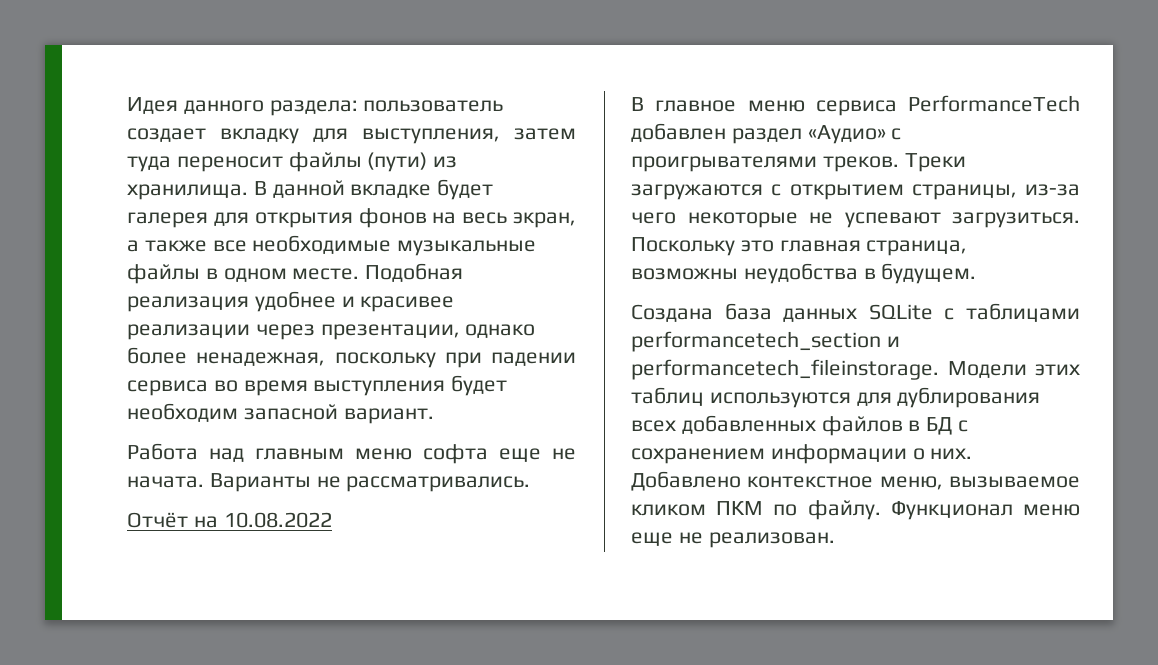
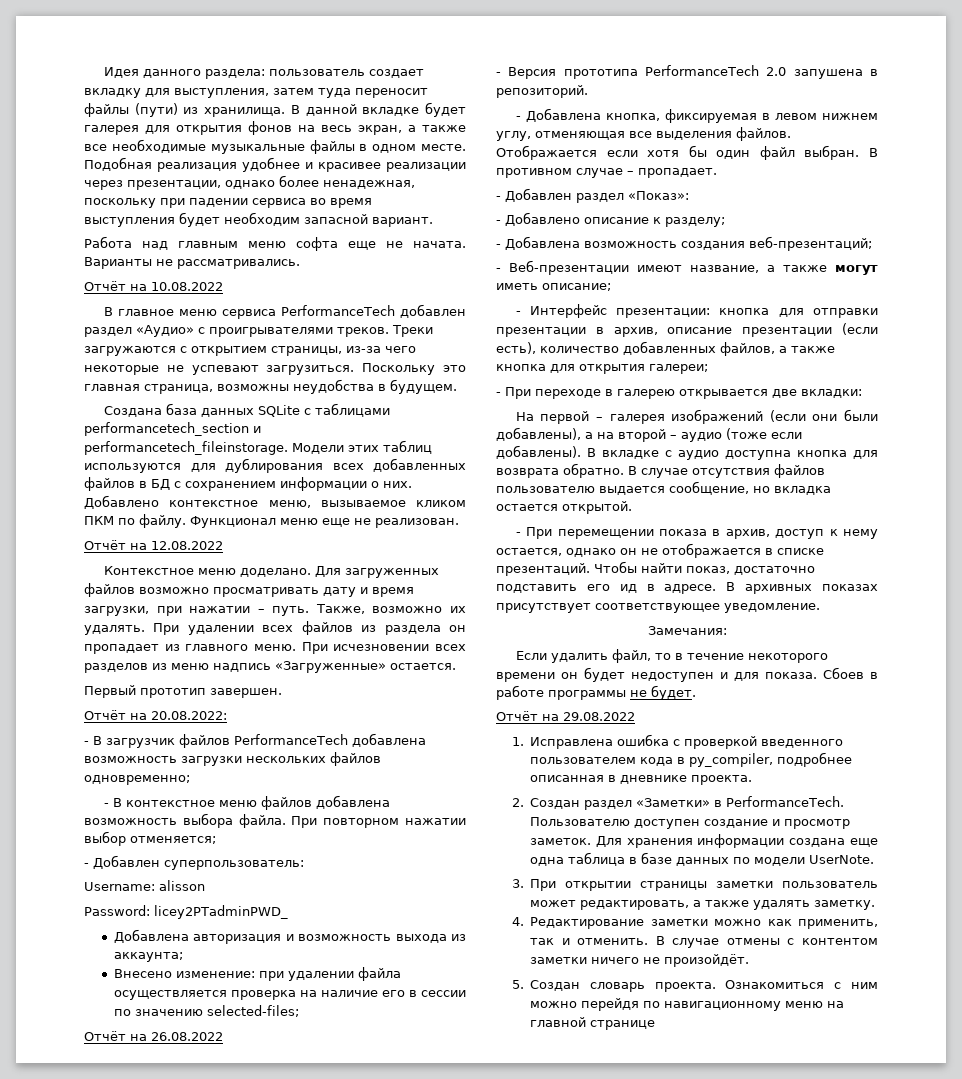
+ Отчёт на 12.08.2022
+ Контекстное меню доделано. Для загруженных файлов возможно просматривать дату и время загрузки, при нажатии – путь. Также, возможно их удалять. При удалении всех файлов из раздела он пропадает из главного меню. При исчезновении всех разделов из меню надпись «Загруженные» остается.
+ Первый прототип завершен.
+ Отчёт на 20.08.2022:
+ - В загрузчик файлов PerformanceTech добавлена возможность загрузки нескольких файлов одновременно;
+ - В контекстное меню файлов добавлена возможность выбора файла. При повторном нажатии выбор отменяется;
+ - Добавлен суперпользователь:
+ Username: alisson
+ Password: licey2PTadminPWD_
+ Добавлена авторизация и возможность выхода из аккаунта;
+ Внесено изменение: при удалении файла осуществляется проверка на наличие его в сессии по значению selected-files;
+ Отчёт на 26.08.2022
+ - Версия прототипа PerformanceTech 2.0 запушена в репозиторий.
+ - Добавлена кнопка, фиксируемая в левом нижнем углу, отменяющая все выделения файлов. Отображается если хотя бы один файл выбран. В противном случае – пропадает.
+ - Добавлен раздел «Показ»:
+ - Добавлено описание к разделу;
+ - Добавлена возможность создания веб-презентаций;
+ - Веб-презентации имеют название, а также могут иметь описание;
+ - Интерфейс презентации: кнопка для отправки презентации в архив, описание презентации (если есть), количество добавленных файлов, а также кнопка для открытия галереи;
+ - При переходе в галерею открывается две вкладки:
+ На первой – галерея изображений (если они были добавлены), а на второй – аудио (тоже если добавлены). В вкладке с аудио доступна кнопка для возврата обратно. В случае отсутствия файлов пользователю выдается сообщение, но вкладка остается открытой.
+ - При перемещении показа в архив, доступ к нему остается, однако он не отображается в списке презентаций. Чтобы найти показ, достаточно подставить его ид в адресе. В архивных показах присутствует соответствующее уведомление.
+ Замечания:
+ Если удалить файл, то в течение некоторого времени он будет недоступен и для показа. Сбоев в работе программы не будет.
+ Отчёт на 29.08.2022
+ 1. Исправлена ошибка с проверкой введенного пользователем кода в py_compiler, подробнее описанная в дневнике проекта.
+ 2. Создан раздел «Заметки» в PerformanceTech. Пользователю доступен создание и просмотр заметок. Для хранения информации создана еще одна таблица в базе данных по модели UserNote.
+ 3. При открытии страницы заметки пользователь может редактировать, а также удалять заметку.
+ 4. Редактирование заметки можно как применить, так и отменить. В случае отмены с контентом заметки ничего не произойдёт.
+ 5. Создан словарь проекта. Ознакомиться с ним можно перейдя по навигационному меню на главной странице

